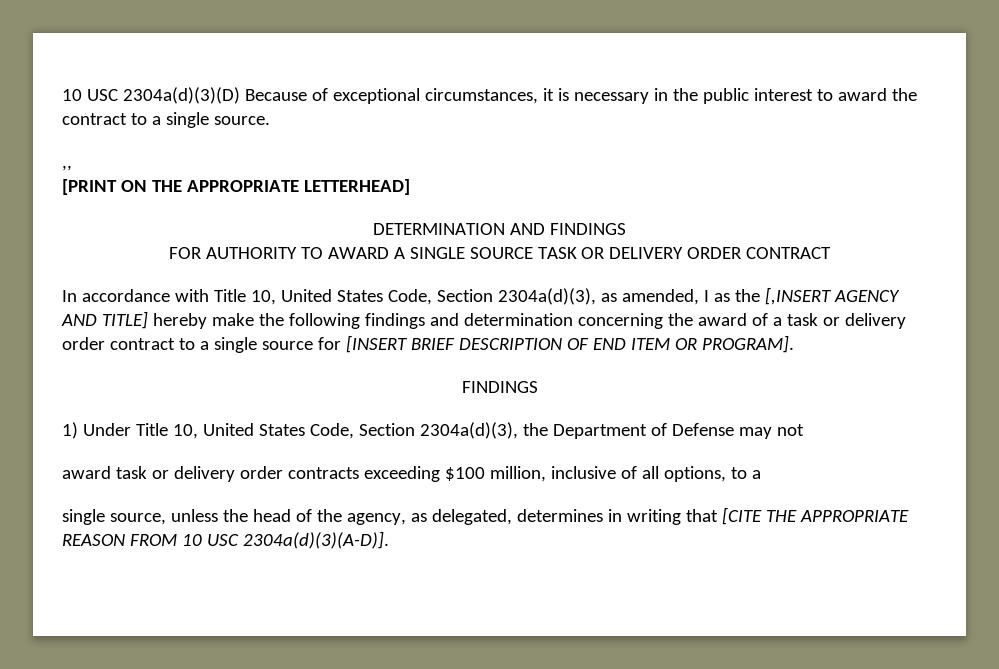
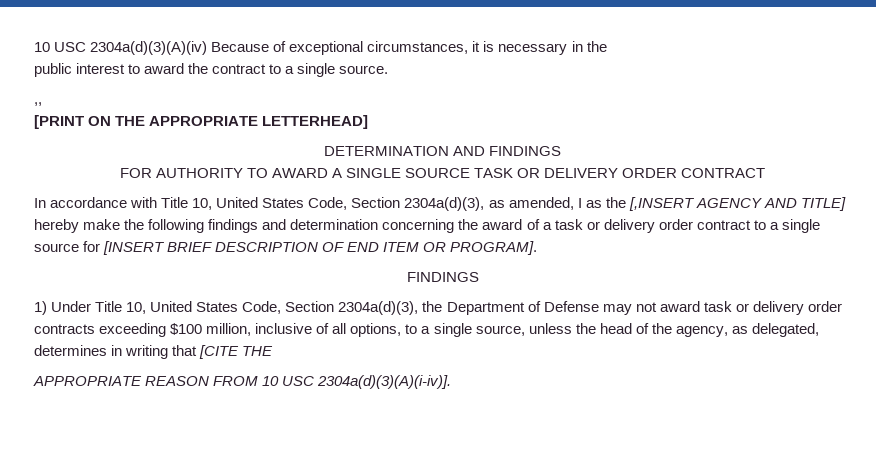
- 10 USC 2304a(d)(3)(D) Because of exceptional circumstances, it is necessary in the public interest to award the contract to a single source.
+ 10 USC 2304a(d)(3)(A)(iv) Because of exceptional circumstances, it is necessary in the
+ public interest to award the contract to a single source.
- 1) Under Title 10, United States Code, Section 2304a(d)(3), the Department of Defense may not
- award task or delivery order contracts exceeding $100 million, inclusive of all options, to a
- single source, unless the head of the agency, as delegated, determines in writing that [CITE THE APPROPRIATE REASON FROM 10 USC 2304a(d)(3)(A-D)].
+ 1) Under Title 10, United States Code, Section 2304a(d)(3), the Department of Defense may not award task or delivery order contracts exceeding $100 million, inclusive of all options, to a single source, unless the head of the agency, as delegated, determines in writing that [CITE THE
+ APPROPRIATE REASON FROM 10 USC 2304a(d)(3)(A)(i-iv)].

